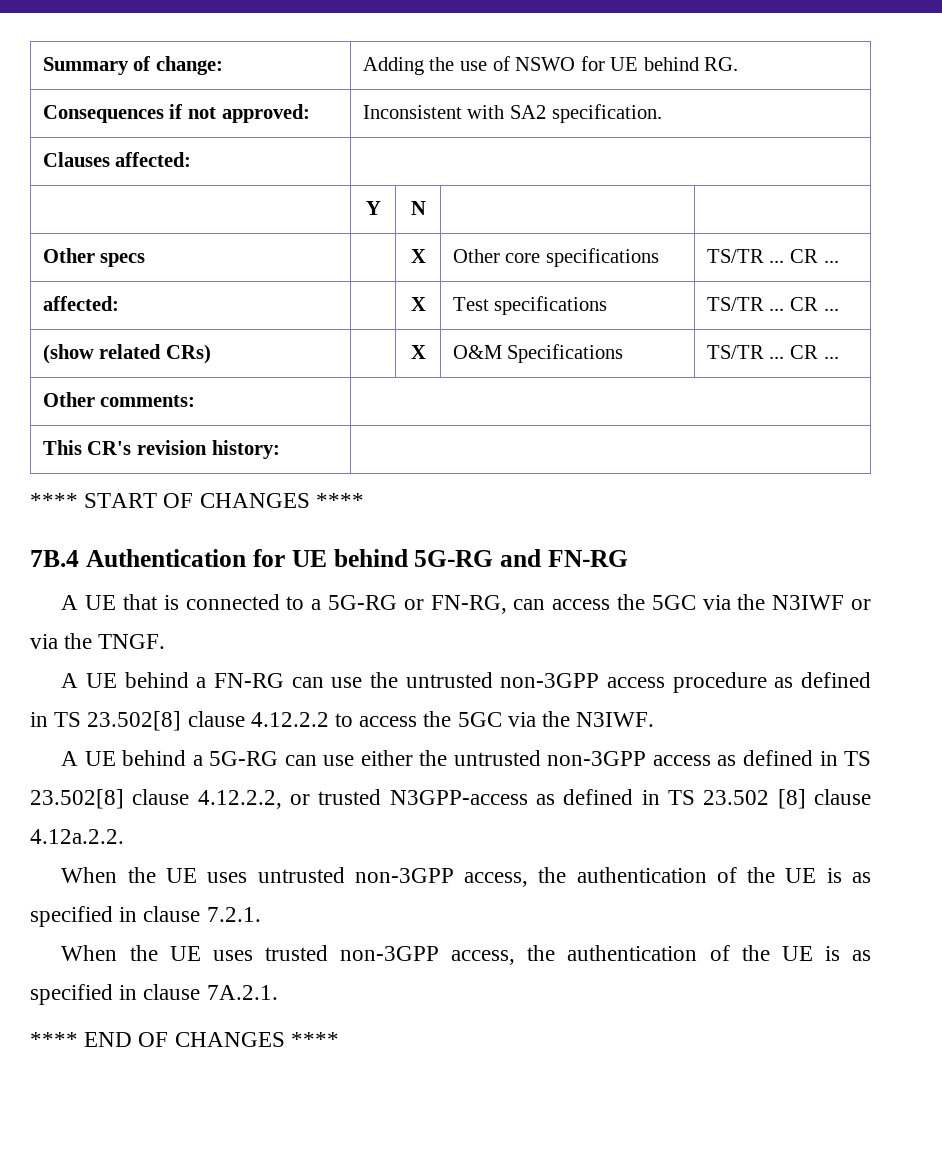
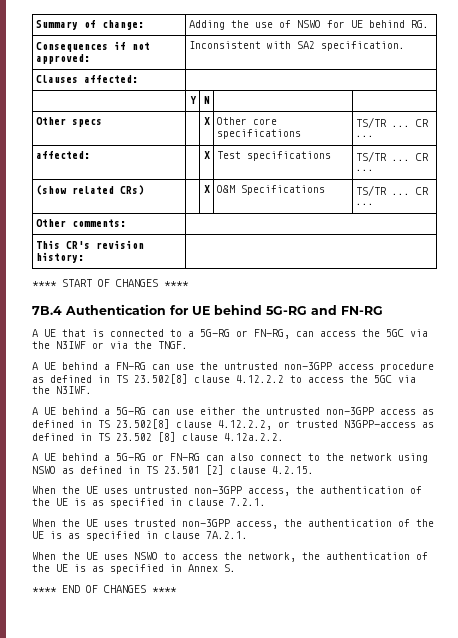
+ A UE behind a 5G-RG or FN-RG can also connect to the network using NSWO as defined in TS 23.501 [2] clause 4.2.15.
+ When the UE uses NSWO to access the network, the authentication of the UE is as specified in Annex S.

